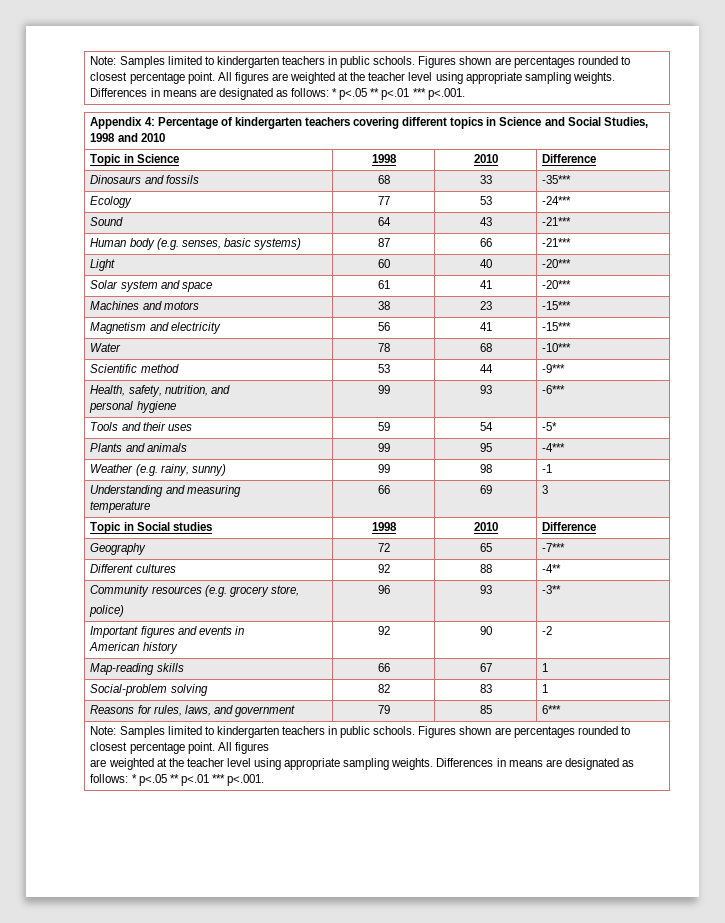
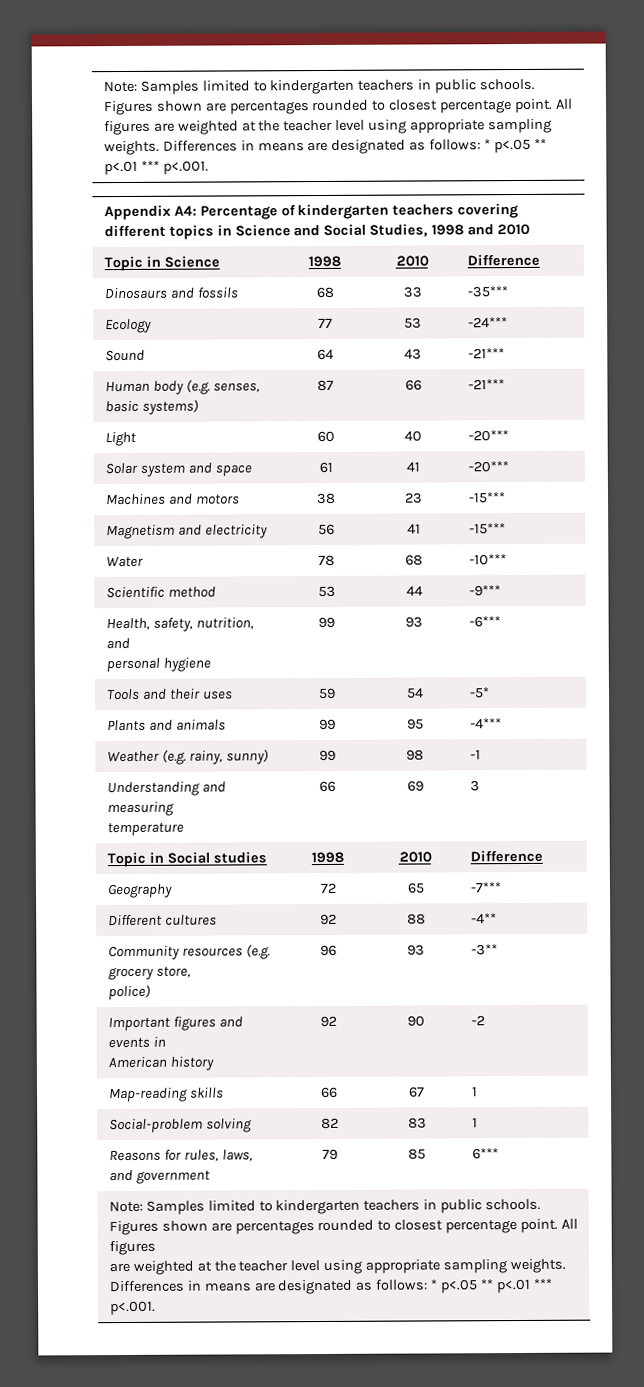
- Appendix 4: Percentage of kindergarten teachers covering different topics in Science and Social Studies, 1998 and 2010
+ Appendix A4: Percentage of kindergarten teachers covering different topics in Science and Social Studies, 1998 and 2010

